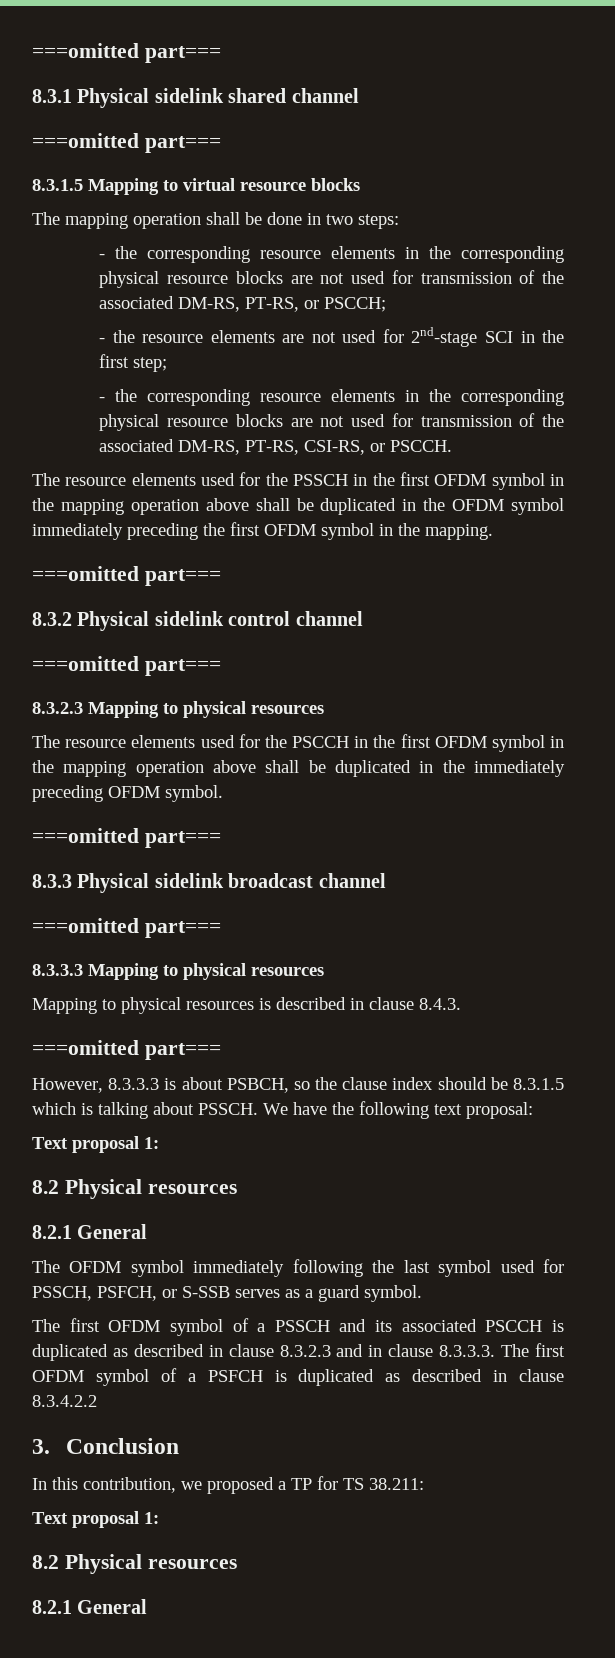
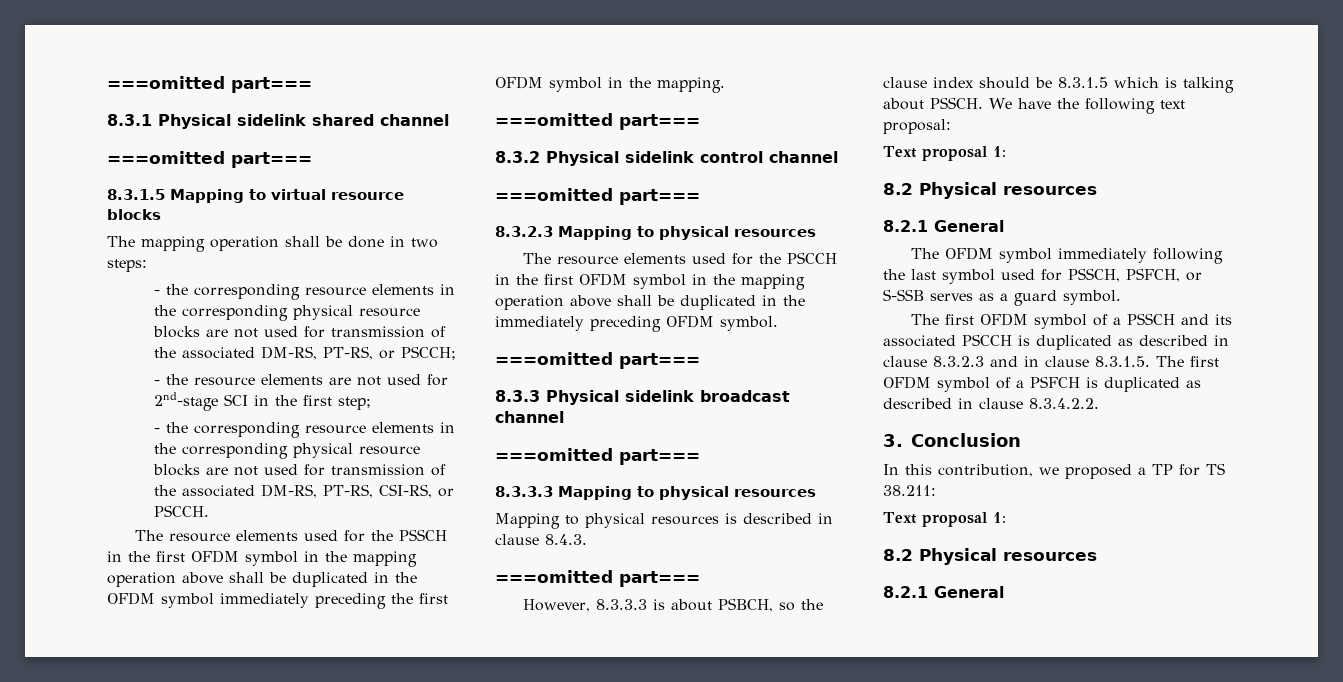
- The first OFDM symbol of a PSSCH and its associated PSCCH is duplicated as described in clause 8.3.2.3 and in clause 8.3.3.3. The first OFDM symbol of a PSFCH is duplicated as described in clause 8.3.4.2.2
+ The first OFDM symbol of a PSSCH and its associated PSCCH is duplicated as described in clause 8.3.2.3 and in clause 8.3.1.5. The first OFDM symbol of a PSFCH is duplicated as described in clause 8.3.4.2.2.

